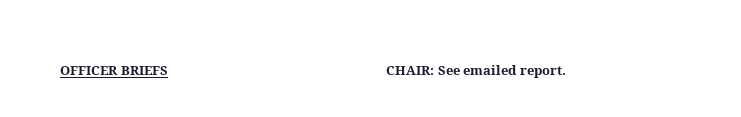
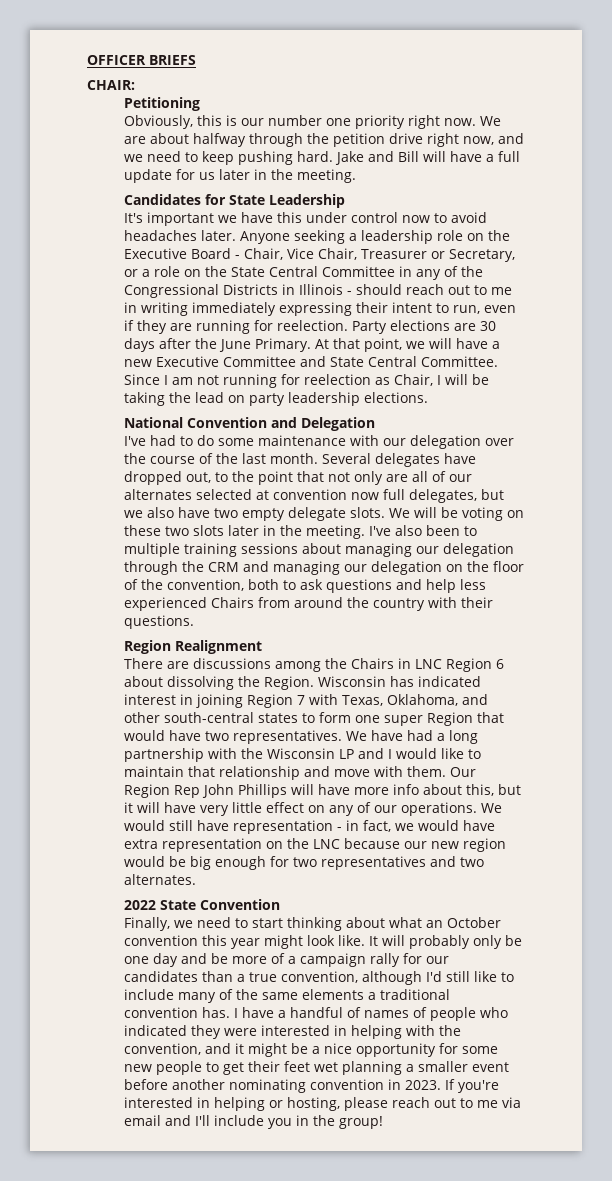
- CHAIR: See emailed report.
+ CHAIR:
+ Petitioning
+ Obviously, this is our number one priority right now. We are about halfway through the petition drive right now, and we need to keep pushing hard. Jake and Bill will have a full update for us later in the meeting.
+ Candidates for State Leadership
+ It's important we have this under control now to avoid headaches later. Anyone seeking a leadership role on the Executive Board - Chair, Vice Chair, Treasurer or Secretary, or a role on the State Central Committee in any of the Congressional Districts in Illinois - should reach out to me in writing immediately expressing their intent to run, even if they are running for reelection. Party elections are 30 days after the June Primary. At that point, we will have a new Executive Committee and State Central Committee. Since I am not running for reelection as Chair, I will be taking the lead on party leadership elections.
+ National Convention and Delegation
+ I've had to do some maintenance with our delegation over the course of the last month. Several delegates have dropped out, to the point that not only are all of our alternates selected at convention now full delegates, but we also have two empty delegate slots. We will be voting on these two slots later in the meeting. I've also been to multiple training sessions about managing our delegation through the CRM and managing our delegation on the floor of the convention, both to ask questions and help less experienced Chairs from around the country with their questions.
+ Region Realignment
+ There are discussions among the Chairs in LNC Region 6 about dissolving the Region. Wisconsin has indicated interest in joining Region 7 with Texas, Oklahoma, and other south-central states to form one super Region that would have two representatives. We have had a long partnership with the Wisconsin LP and I would like to maintain that relationship and move with them. Our Region Rep John Phillips will have more info about this, but it will have very little effect on any of our operations. We would still have representation - in fact, we would have extra representation on the LNC because our new region would be big enough for two representatives and two alternates.
+ 2022 State Convention
+ Finally, we need to start thinking about what an October convention this year might look like. It will probably only be one day and be more of a campaign rally for our candidates than a true convention, although I'd still like to include many of the same elements a traditional convention has. I have a handful of names of people who indicated they were interested in helping with the convention, and it might be a nice opportunity for some new people to get their feet wet planning a smaller event before another nominating convention in 2023. If you're interested in helping or hosting, please reach out to me via email and I'll include you in the group!

